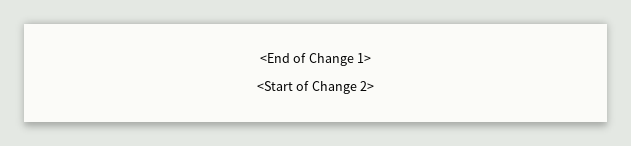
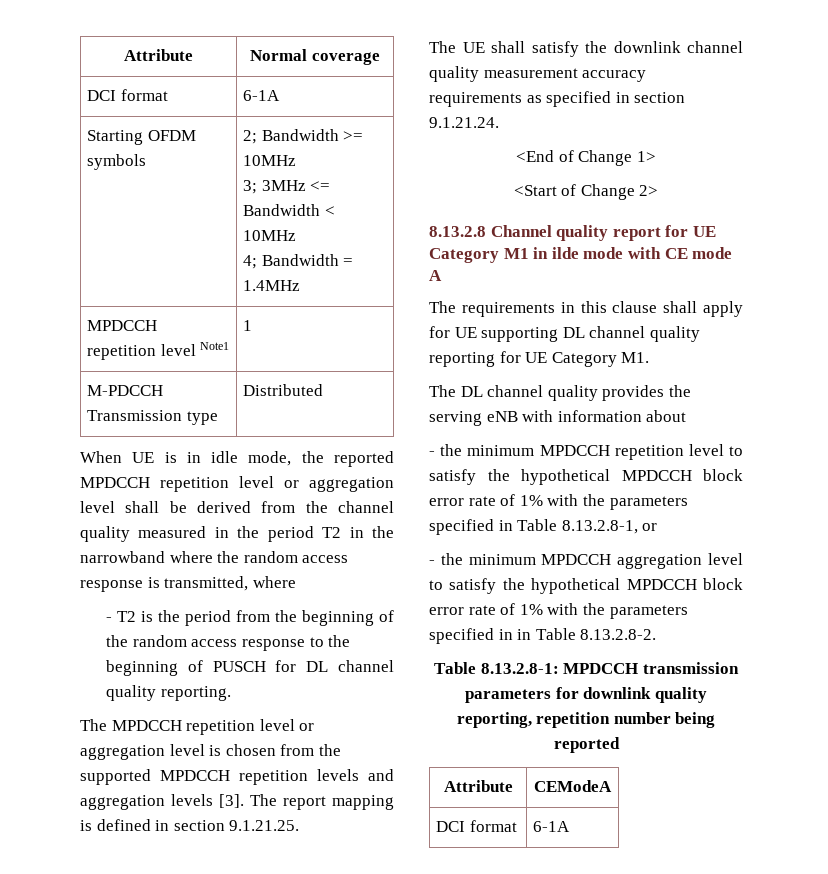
+ Attribute | Normal coverage
+ DCI format | 6-1A
+ Starting OFDM symbols | 2; Bandwidth >= 10MHz
+ 3; 3MHz <= Bandwidth < 10MHz
+ 4; Bandwidth = 1.4MHz
+ MPDCCH repetition level Note1 | 1
+ M-PDCCH Transmission type | Distributed
+ When UE is in idle mode, the reported MPDCCH repetition level or aggregation level shall be derived from the channel quality measured in the period T2 in the narrowband where the random access response is transmitted, where
+ - T2 is the period from the beginning of the random access response to the beginning of PUSCH for DL channel quality reporting.
+ The MPDCCH repetition level or aggregation level is chosen from the supported MPDCCH repetition levels and aggregation levels [3]. The report mapping is defined in section 9.1.21.25.
+ The UE shall satisfy the downlink channel quality measurement accuracy requirements as specified in section 9.1.21.24.
+ 8.13.2.8 Channel quality report for UE Category M1 in ilde mode with CE mode A
+ The requirements in this clause shall apply for UE supporting DL channel quality reporting for UE Category M1.
+ The DL channel quality provides the serving eNB with information about
+ - the minimum MPDCCH repetition level to satisfy the hypothetical MPDCCH block error rate of 1% with the parameters specified in Table 8.13.2.8-1, or
+ - the minimum MPDCCH aggregation level to satisfy the hypothetical MPDCCH block error rate of 1% with the parameters specified in in Table 8.13.2.8-2.
+ Table 8.13.2.8-1: MPDCCH transmission parameters for downlink quality reporting, repetition number being reported
+ Attribute | CEModeA
+ DCI format | 6-1A

